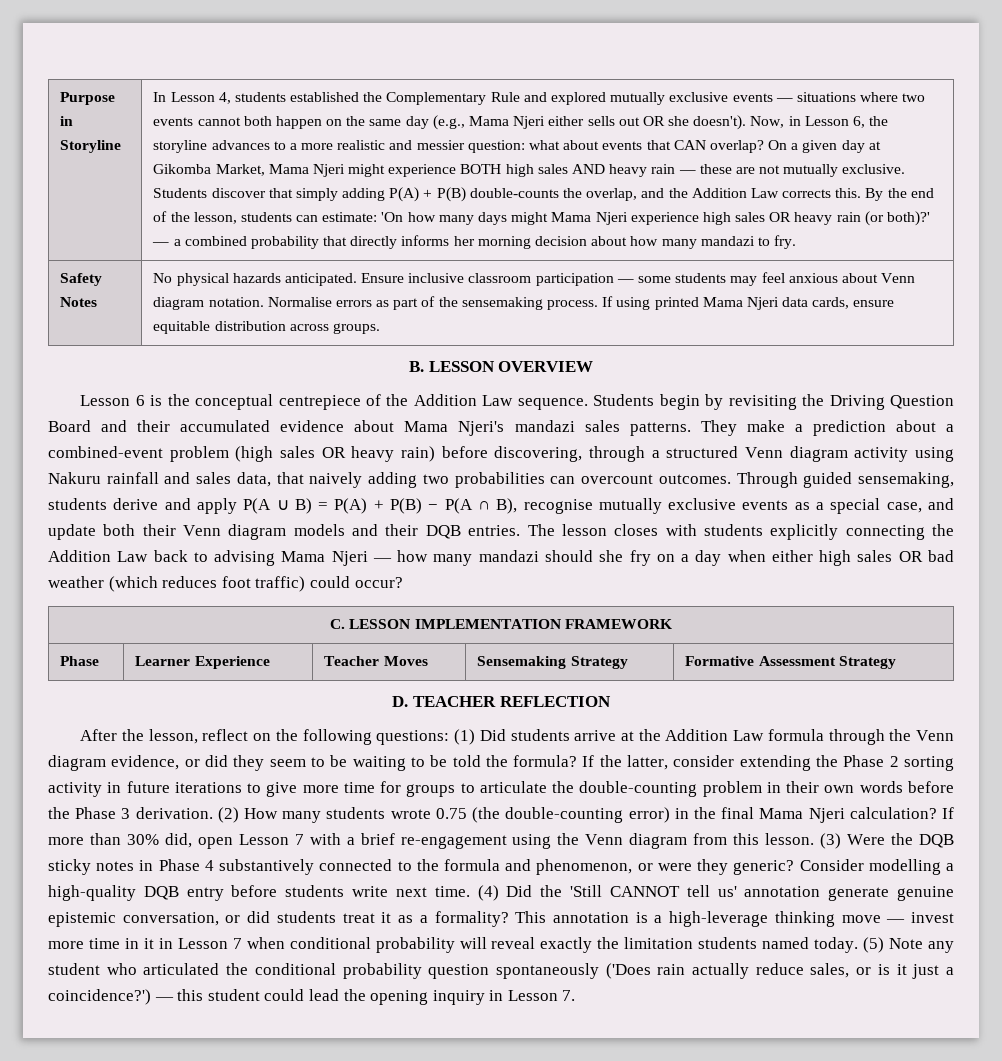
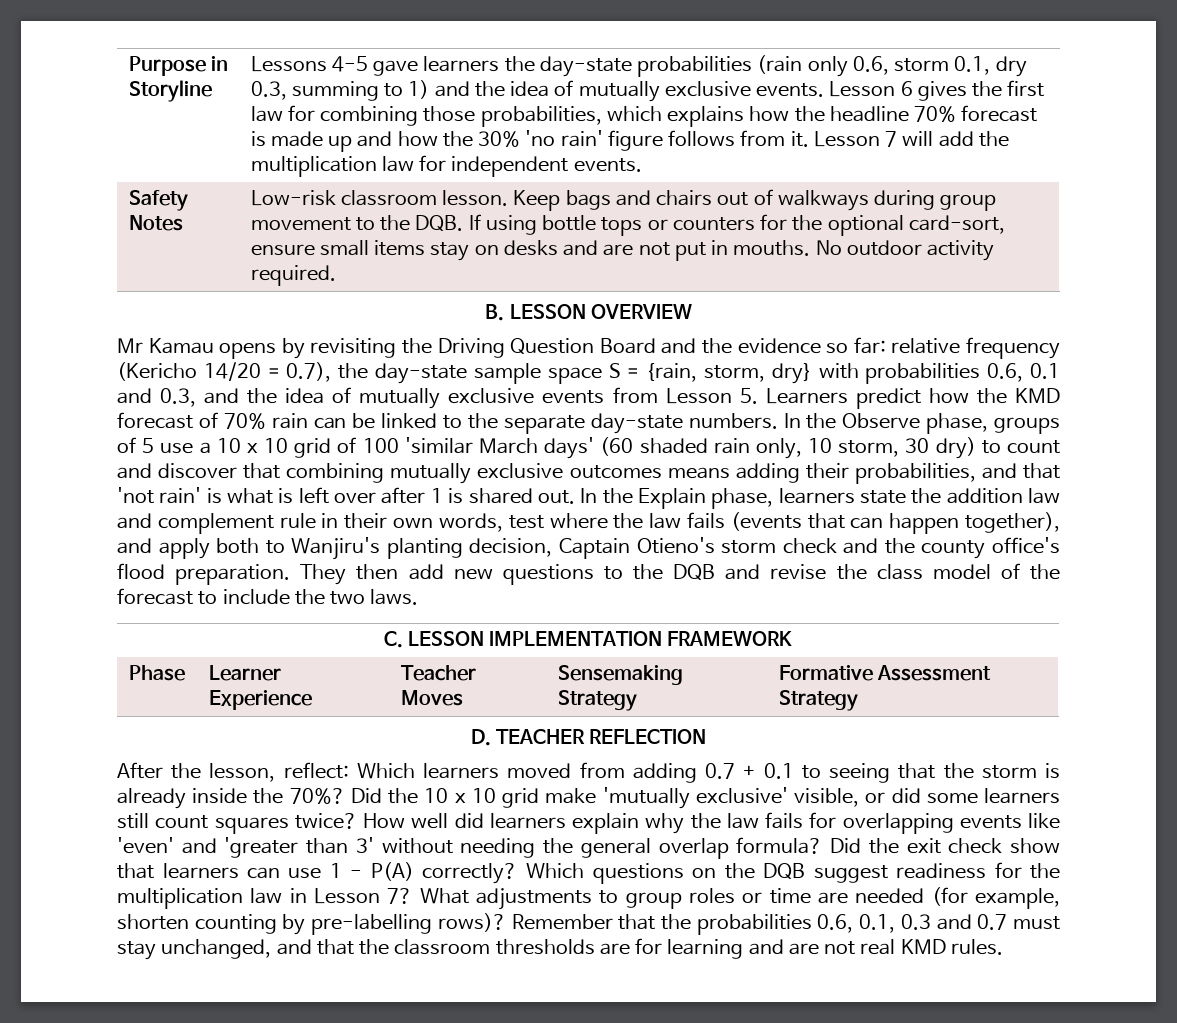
- In Lesson 4, students established the Complementary Rule and explored mutually exclusive events — situations where two events cannot both happen on the same day (e.g., Mama Njeri either sells out OR she doesn't). Now, in Lesson 6, the storyline advances to a more realistic and messier question: what about events that CAN overlap? On a given day at Gikomba Market, Mama Njeri might experience BOTH high sales AND heavy rain — these are not mutually exclusive. Students discover that simply adding P(A) + P(B) double-counts the overlap, and the Addition Law corrects this. By the end of the lesson, students can estimate: 'On how many days might Mama Njeri experience high sales OR heavy rain (or both)?' — a combined probability that directly informs her morning decision about how many mandazi to fry.
- Safety Notes | No physical hazards anticipated. Ensure inclusive classroom participation — some students may feel anxious about Venn diagram notation. Normalise errors as part of the sensemaking process. If using printed Mama Njeri data cards, ensure equitable distribution across groups.
+ Lessons 4-5 gave learners the day-state probabilities (rain only 0.6, storm 0.1, dry 0.3, summing to 1) and the idea of mutually exclusive events. Lesson 6 gives the first law for combining those probabilities, which explains how the headline 70% forecast is made up and how the 30% 'no rain' figure follows from it. Lesson 7 will add the multiplication law for independent events.
+ Safety Notes | Low-risk classroom lesson. Keep bags and chairs out of walkways during group movement to the DQB. If using bottle tops or counters for the optional card-sort, ensure small items stay on desks and are not put in mouths. No outdoor activity required.
  B. LESSON OVERVIEW
- Lesson 6 is the conceptual centrepiece of the Addition Law sequence. Students begin by revisiting the Driving Question Board and their accumulated evidence about Mama Njeri's mandazi sales patterns. They make a prediction about a combined-event problem (high sales OR heavy rain) before discovering, through a structured Venn diagram activity using Nakuru rainfall and sales data, that naively adding two probabilities can overcount outcomes. Through guided sensemaking, students derive and apply P(A ∪ B) = P(A) + P(B) − P(A ∩ B), recognise mutually exclusive events as a special case, and update both their Venn diagram models and their DQB entries. The lesson closes with students explicitly connecting the Addition Law back to advising Mama Njeri — how many mandazi should she fry on a day when either high sales OR bad weather (which reduces foot traffic) could occur?
+ Mr Kamau opens by revisiting the Driving Question Board and the evidence so far: relative frequency (Kericho 14/20 = 0.7), the day-state sample space S = {rain, storm, dry} with probabilities 0.6, 0.1 and 0.3, and the idea of mutually exclusive events from Lesson 5. Learners predict how the KMD forecast of 70% rain can be linked to the separate day-state numbers. In the Observe phase, groups of 5 use a 10 x 10 grid of 100 'similar March days' (60 shaded rain only, 10 storm, 30 dry) to count and discover that combining mutually exclusive outcomes means adding their probabilities, and that 'not rain' is what is left over after 1 is shared out. In the Explain phase, learners state the addition law and complement rule in their own words, test where the law fails (events that can happen together), and apply both to Wanjiru's planting decision, Captain Otieno's storm check and the county office's flood preparation. They then add new questions to the DQB and revise the class model of the forecast to include the two laws.
- After the lesson, reflect on the following questions: (1) Did students arrive at the Addition Law formula through the Venn diagram evidence, or did they seem to be waiting to be told the formula? If the latter, consider extending the Phase 2 sorting activity in future iterations to give more time for groups to articulate the double-counting problem in their own words before the Phase 3 derivation. (2) How many students wrote 0.75 (the double-counting error) in the final Mama Njeri calculation? If more than 30% did, open Lesson 7 with a brief re-engagement using the Venn diagram from this lesson. (3) Were the DQB sticky notes in Phase 4 substantively connected to the formula and phenomenon, or were they generic? Consider modelling a high-quality DQB entry before students write next time. (4) Did the 'Still CANNOT tell us' annotation generate genuine epistemic conversation, or did students treat it as a formality? This annotation is a high-leverage thinking move — invest more time in it in Lesson 7 when conditional probability will reveal exactly the limitation students named today. (5) Note any student who articulated the conditional probability question spontaneously ('Does rain actually reduce sales, or is it just a coincidence?') — this student could lead the opening inquiry in Lesson 7.
+ After the lesson, reflect: Which learners moved from adding 0.7 + 0.1 to seeing that the storm is already inside the 70%? Did the 10 x 10 grid make 'mutually exclusive' visible, or did some learners still count squares twice? How well did learners explain why the law fails for overlapping events like 'even' and 'greater than 3' without needing the general overlap formula? Did the exit check show that learners can use 1 - P(A) correctly? Which questions on the DQB suggest readiness for the multiplication law in Lesson 7? What adjustments to group roles or time are needed (for example, shorten counting by pre-labelling rows)? Remember that the probabilities 0.6, 0.1, 0.3 and 0.7 must stay unchanged, and that the classroom thresholds are for learning and are not real KMD rules.

